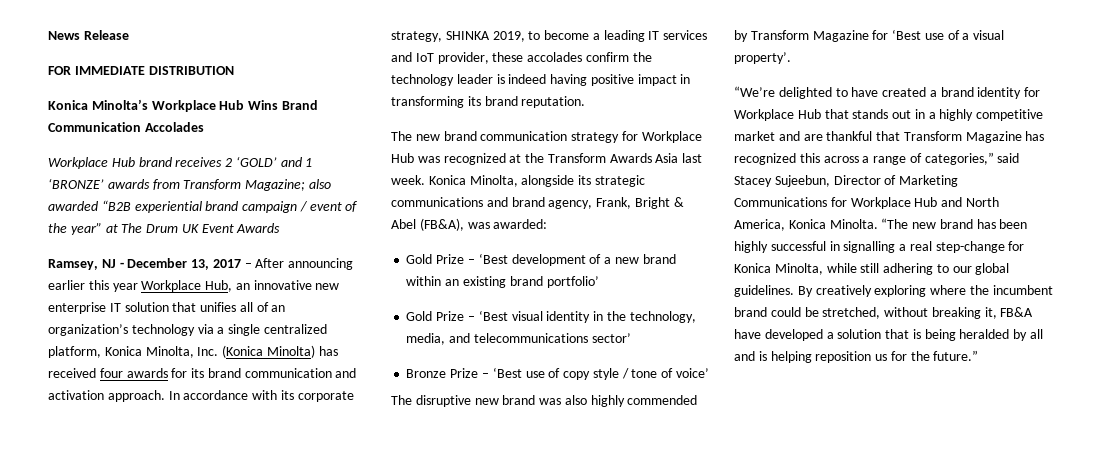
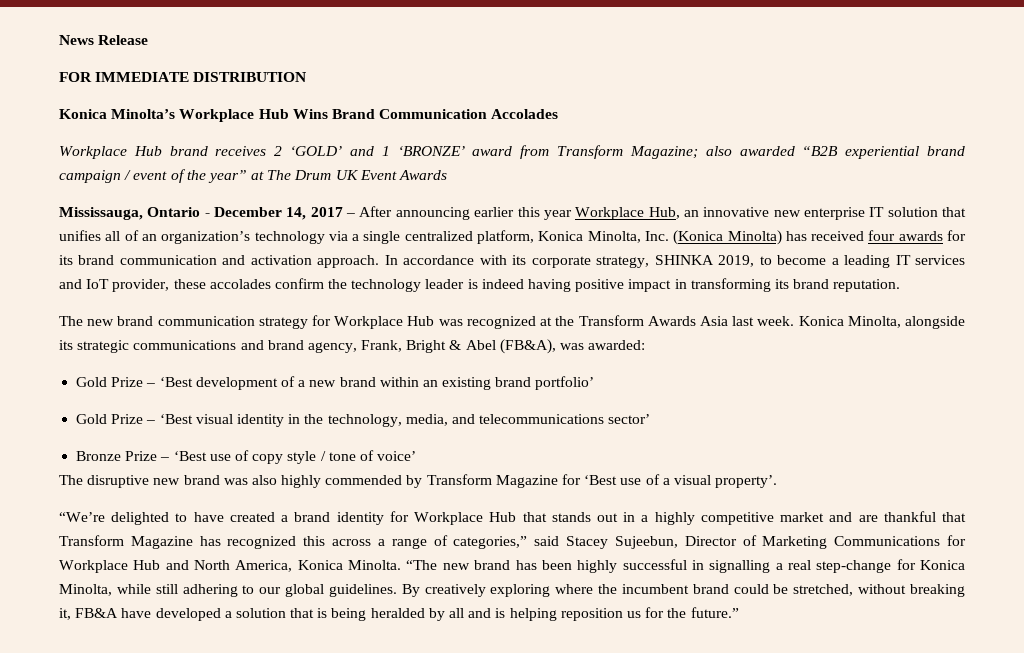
- Workplace Hub brand receives 2 ‘GOLD’ and 1 ‘BRONZE’ awards from Transform Magazine; also awarded “B2B experiential brand campaign / event of the year” at The Drum UK Event Awards
+ Workplace Hub brand receives 2 ‘GOLD’ and 1 ‘BRONZE’ award from Transform Magazine; also awarded “B2B experiential brand campaign / event of the year” at The Drum UK Event Awards
- Ramsey, NJ - December 13, 2017 – After announcing earlier this year Workplace Hub, an innovative new enterprise IT solution that unifies all of an organization’s technology via a single centralized platform, Konica Minolta, Inc. (Konica Minolta) has received four awards for its brand communication and activation approach.
+ Mississauga, Ontario - December 14, 2017 – After announcing earlier this year Workplace Hub, an innovative new enterprise IT solution that unifies all of an organization’s technology via a single centralized platform, Konica Minolta, Inc. (Konica Minolta) has received four awards for its brand communication and activation approach.

